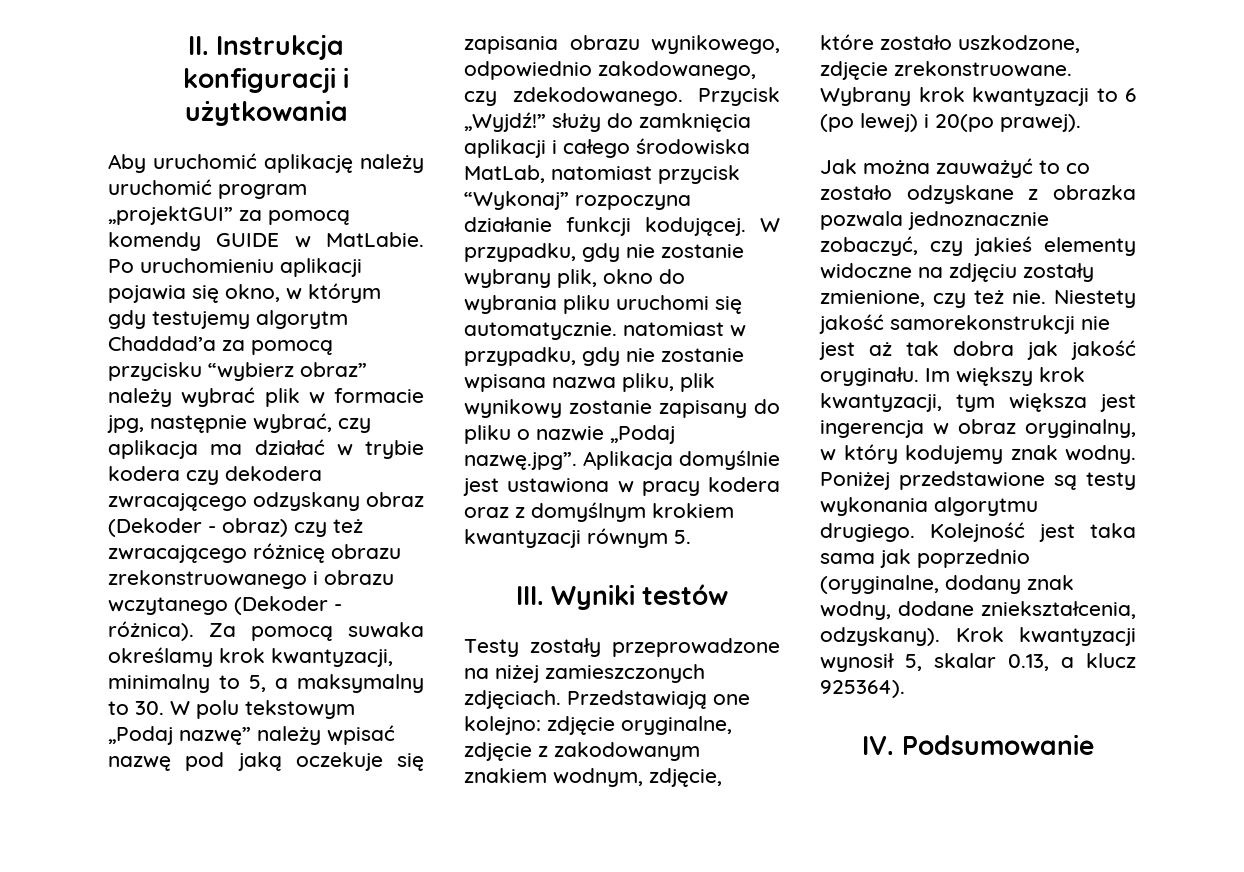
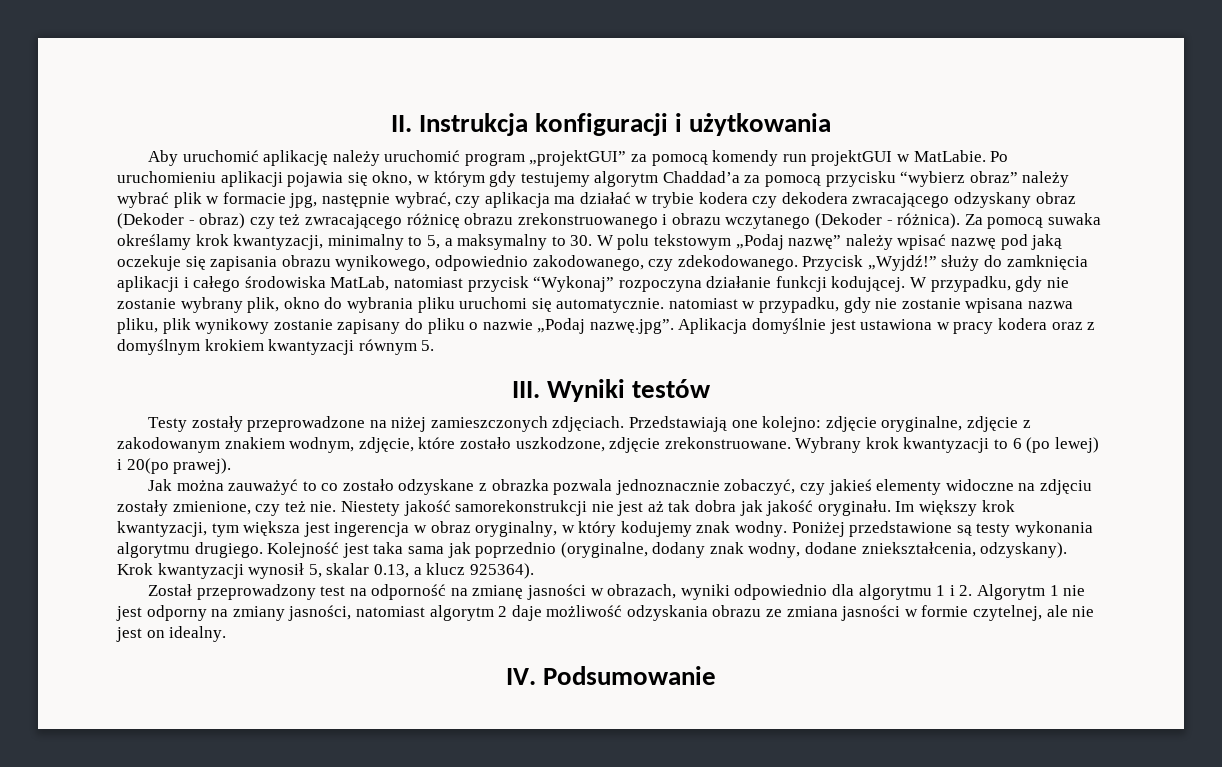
- Aby uruchomić aplikację należy uruchomić program „projektGUI” za pomocą komendy GUIDE w MatLabie.
+ Aby uruchomić aplikację należy uruchomić program „projektGUI” za pomocą komendy run projektGUI w MatLabie.
+ Został przeprowadzony test na odporność na zmianę jasności w obrazach, wyniki odpowiednio dla algorytmu 1 i 2. Algorytm 1 nie jest odporny na zmiany jasności, natomiast algorytm 2 daje możliwość odzyskania obrazu ze zmiana jasności w formie czytelnej, ale nie jest on idealny.

